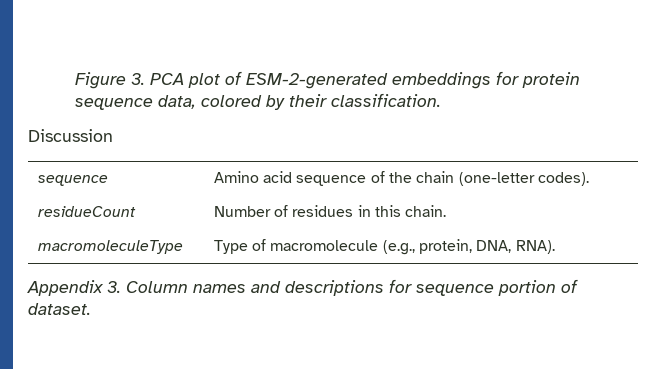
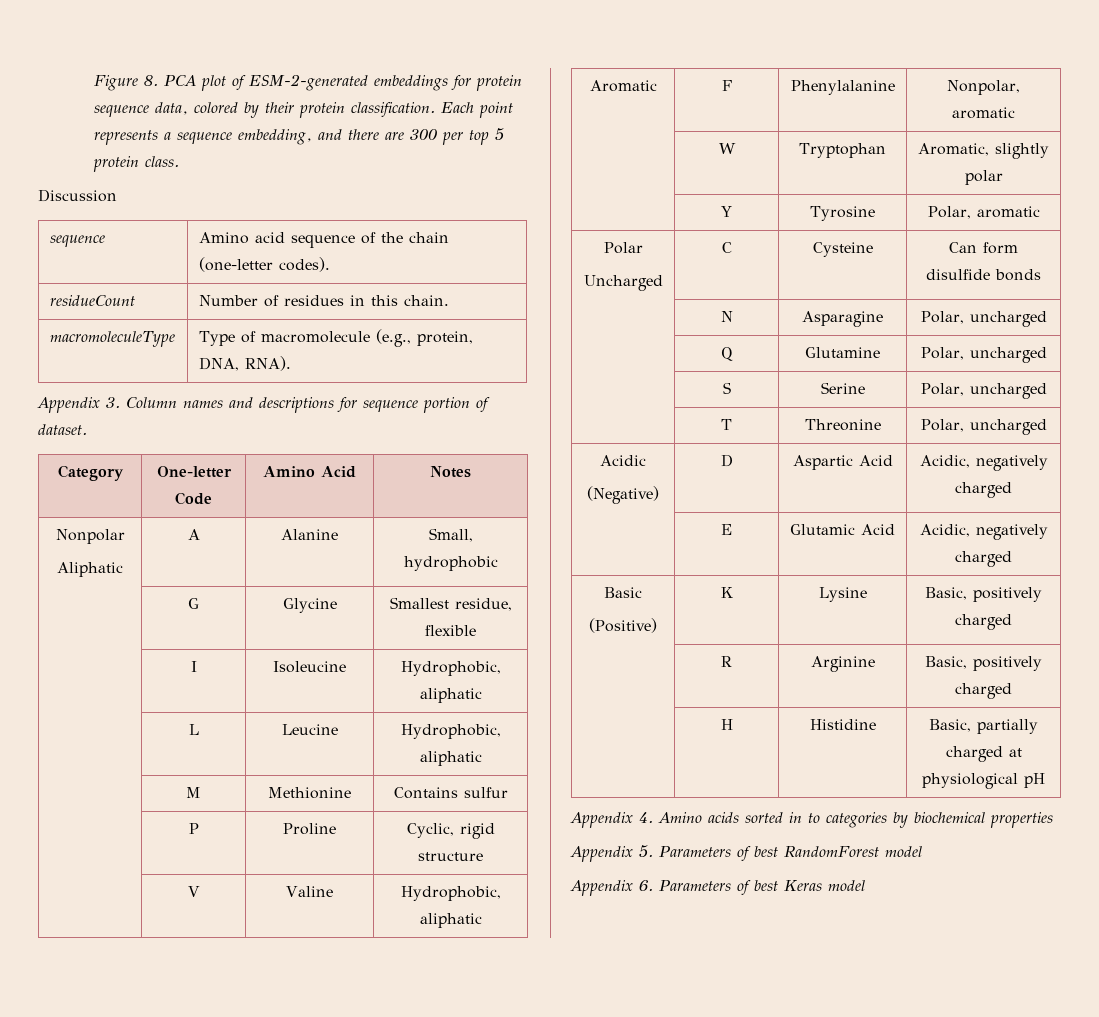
- Figure 3. PCA plot of ESM-2-generated embeddings for protein sequence data, colored by their classification.
+ Figure 8. PCA plot of ESM-2-generated embeddings for protein sequence data, colored by their protein classification. Each point represents a sequence embedding, and there are 300 per top 5 protein class.
+ Category | One-letter Code | Amino Acid | Notes
+ Nonpolar
+ Aliphatic | A | Alanine | Small, hydrophobic
+ | G | Glycine | Smallest residue, flexible
+ | I | Isoleucine | Hydrophobic, aliphatic
+ | L | Leucine | Hydrophobic, aliphatic
+ | M | Methionine | Contains sulfur
+ | P | Proline | Cyclic, rigid structure
+ | V | Valine | Hydrophobic, aliphatic
+ Aromatic | F | Phenylalanine | Nonpolar, aromatic
+ | W | Tryptophan | Aromatic, slightly polar
+ | Y | Tyrosine | Polar, aromatic
+ Polar
+ Uncharged | C | Cysteine | Can form disulfide bonds
+ | N | Asparagine | Polar, uncharged
+ | Q | Glutamine | Polar, uncharged
+ | S | Serine | Polar, uncharged
+ | T | Threonine | Polar, uncharged
+ Acidic
+ (Negative) | D | Aspartic Acid | Acidic, negatively charged
+ | E | Glutamic Acid | Acidic, negatively charged
+ Basic
+ (Positive) | K | Lysine | Basic, positively charged
+ | R | Arginine | Basic, positively charged
+ | H | Histidine | Basic, partially charged at physiological pH
+ Appendix 4. Amino acids sorted in to categories by biochemical properties
+ Appendix 5. Parameters of best RandomForest model
+ Appendix 6. Parameters of best Keras model

